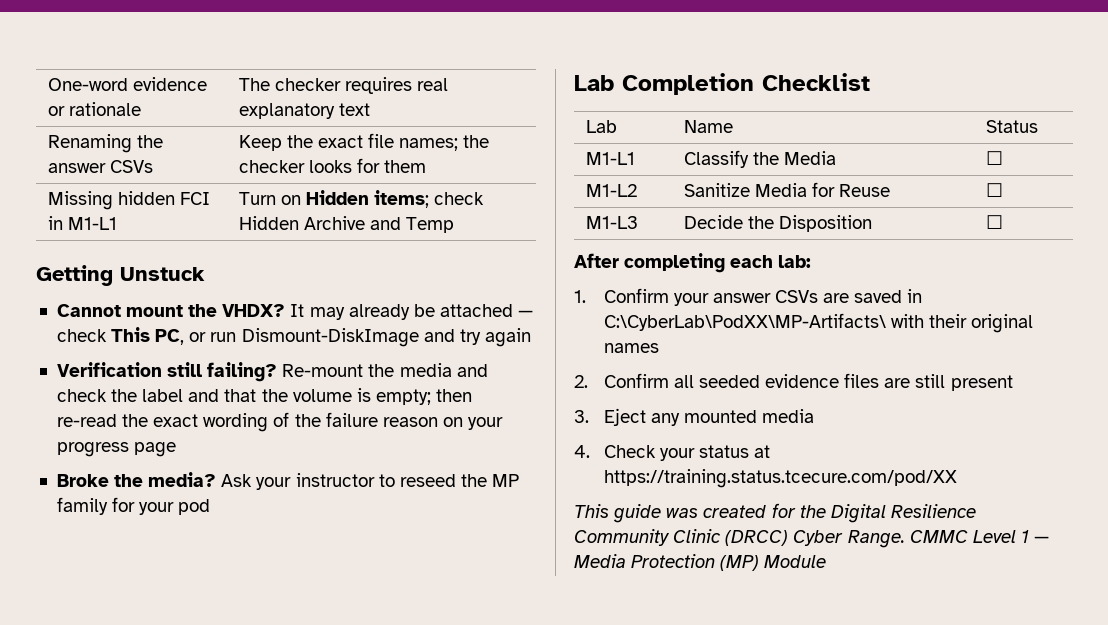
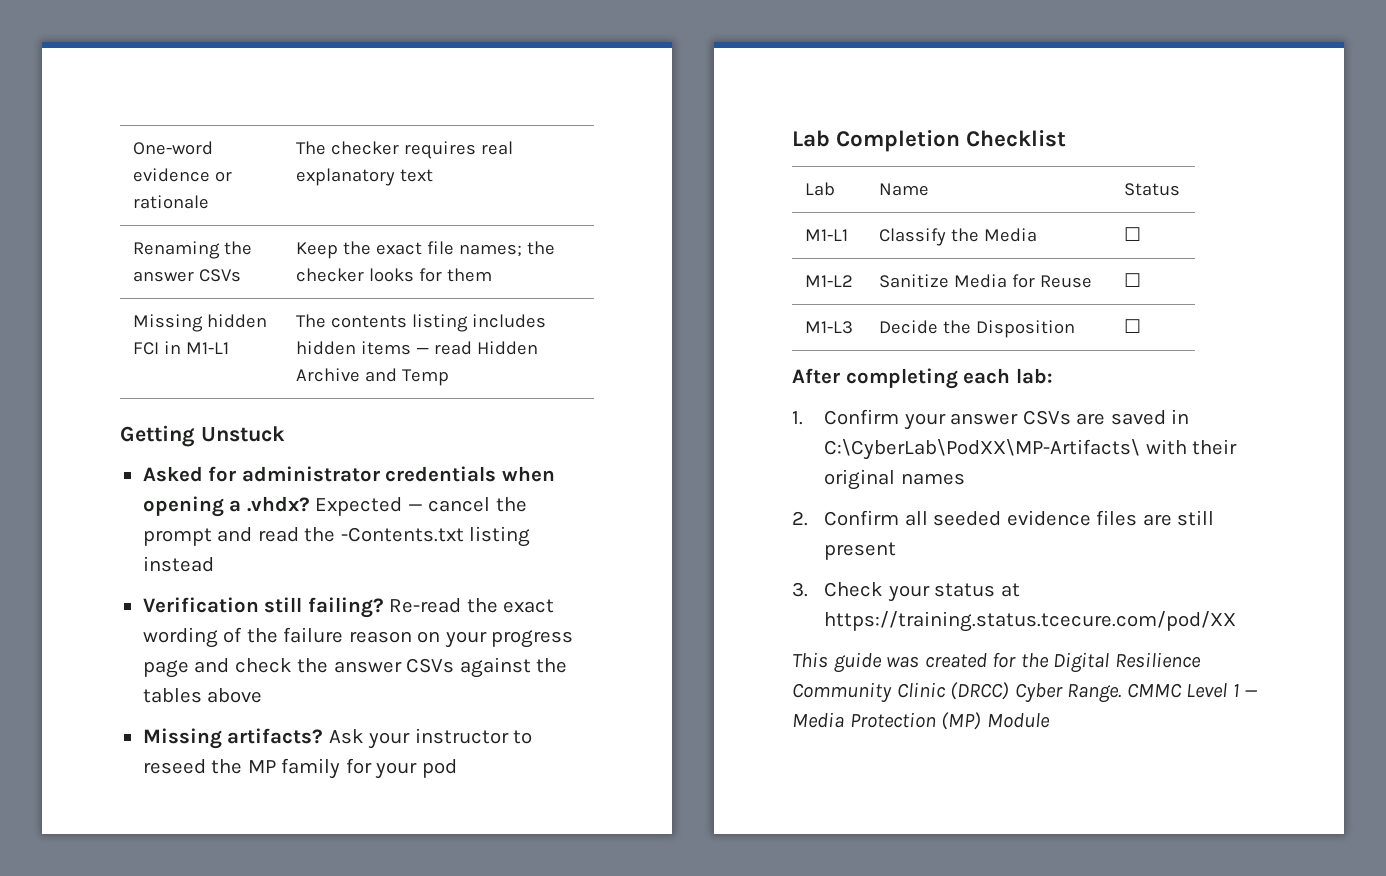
- Missing hidden FCI in M1-L1 | Turn on Hidden items; check Hidden Archive and Temp
+ Missing hidden FCI in M1-L1 | The contents listing includes hidden items — read Hidden Archive and Temp
- Cannot mount the VHDX? It may already be attached — check This PC, or run Dismount-DiskImage and try again
- Verification still failing? Re-mount the media and check the label and that the volume is empty; then re-read the exact wording of the failure reason on your progress page
- Broke the media?
+ Asked for administrator credentials when opening a .vhdx? Expected — cancel the prompt and read the -Contents.txt listing instead
+ Verification still failing? Re-read the exact wording of the failure reason on your progress page and check the answer CSVs against the tables above
+ Missing artifacts?
- 3. Eject any mounted media
- 4. Check your status at https://training.status.tcecure.com/pod/XX
+ 3. Check your status at https://training.status.tcecure.com/pod/XX

